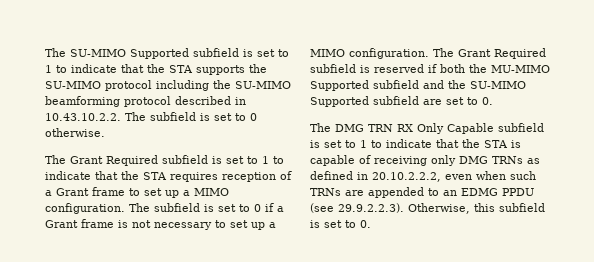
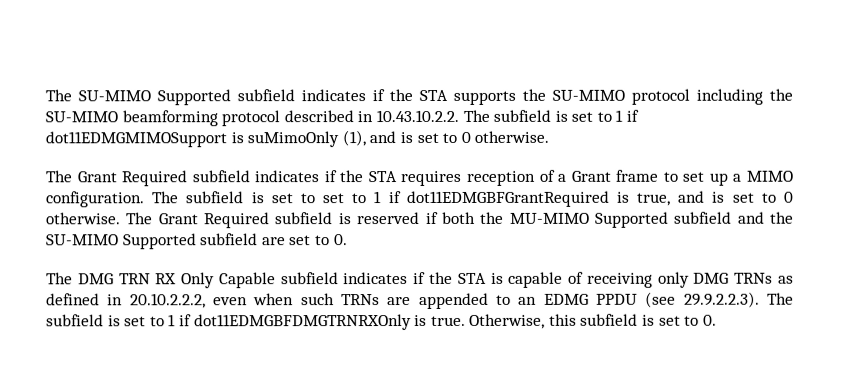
- The SU-MIMO Supported subfield is set to 1 to indicate that the STA supports the SU-MIMO protocol including the SU-MIMO beamforming protocol described in 10.43.10.2.2. The subfield is set to 0 otherwise.
+ The SU-MIMO Supported subfield indicates if the STA supports the SU-MIMO protocol including the SU-MIMO beamforming protocol described in 10.43.10.2.2. The subfield is set to 1 if dot11EDMGMIMOSupport is suMimoOnly (1), and is set to 0 otherwise.
- The Grant Required subfield is set to 1 to indicate that the STA requires reception of a Grant frame to set up a MIMO configuration.
+ The Grant Required subfield indicates if the STA requires reception of a Grant frame to set up a MIMO configuration.
- The subfield is set to 0 if a Grant frame is not necessary to set up a MIMO configuration.
+ The subfield is set to set to 1 if dot11EDMGBFGrantRequired is true, and is set to 0 otherwise.
- The DMG TRN RX Only Capable subfield is set to 1 to indicate that the STA is capable of receiving only DMG TRNs as defined in 20.10.2.2.2, even when such TRNs are appended to an EDMG PPDU (see 29.9.2.2.3). Otherwise, this subfield is set to 0.
+ The DMG TRN RX Only Capable subfield indicates if the STA is capable of receiving only DMG TRNs as defined in 20.10.2.2.2, even when such TRNs are appended to an EDMG PPDU (see 29.9.2.2.3). The subfield is set to 1 if dot11EDMGBFDMGTRNRXOnly is true. Otherwise, this subfield is set to 0.

